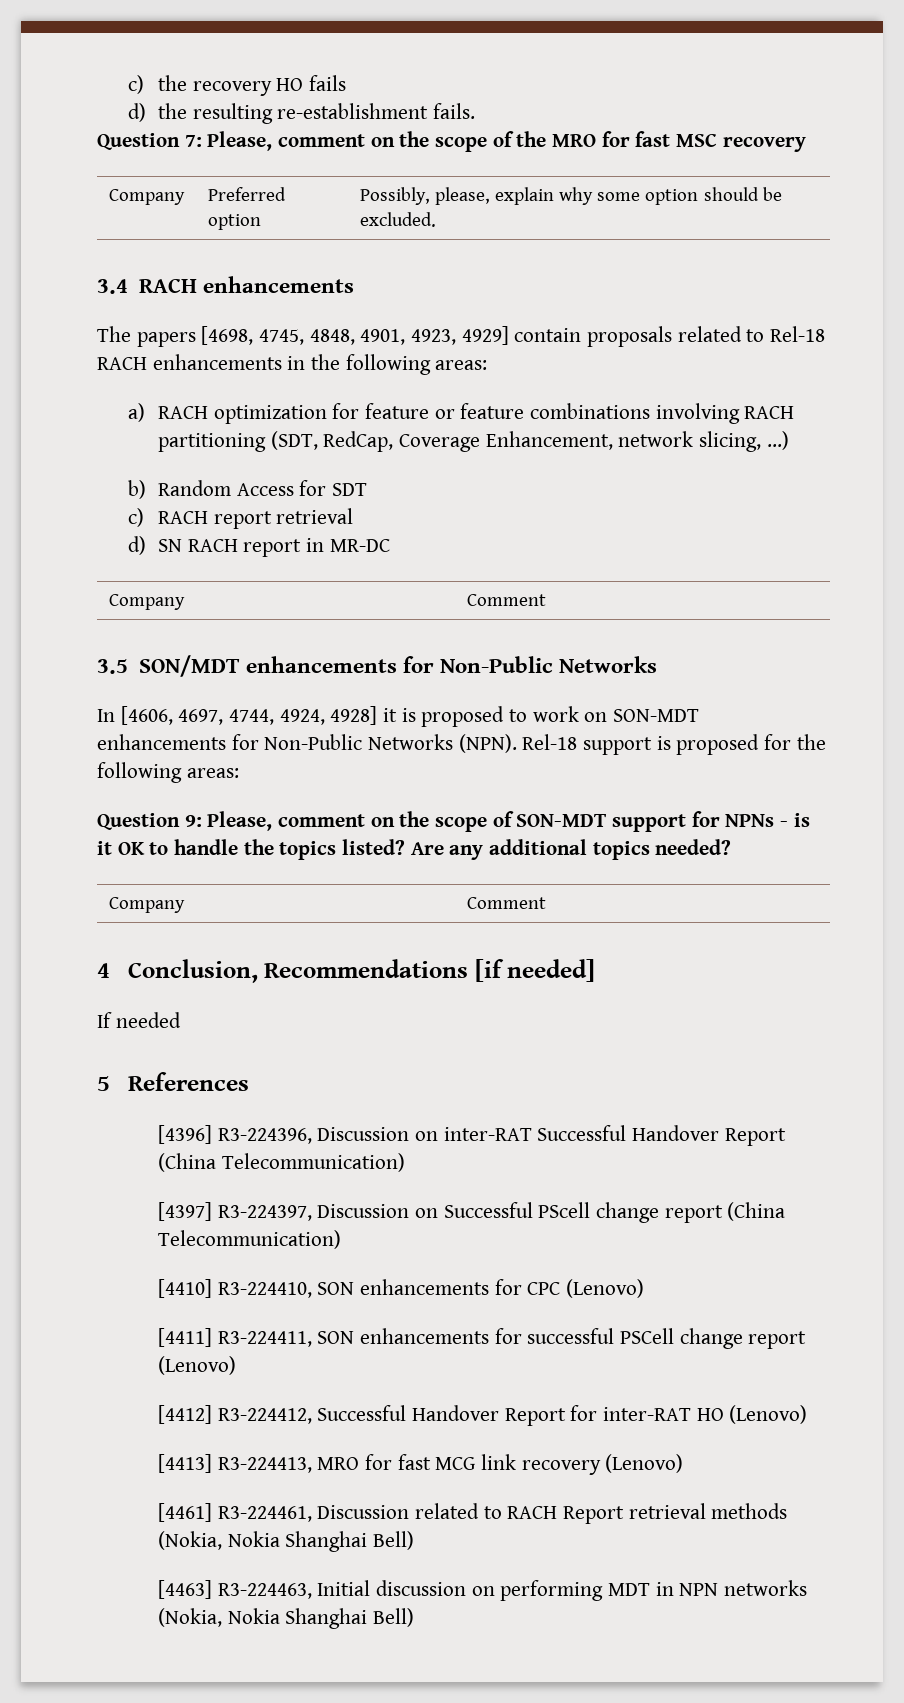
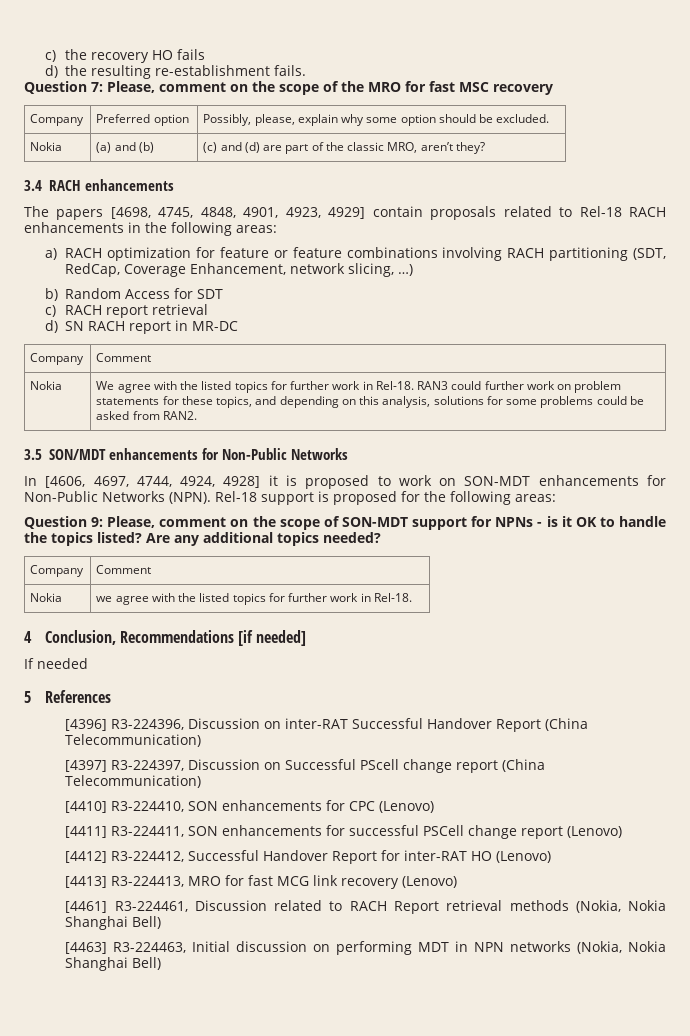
+ Nokia | (a) and (b) | (c) and (d) are part of the classic MRO, aren’t they?
+ Nokia | We agree with the listed topics for further work in Rel-18. RAN3 could further work on problem statements for these topics, and depending on this analysis, solutions for some problems could be asked from RAN2.
+ Nokia | we agree with the listed topics for further work in Rel-18.

